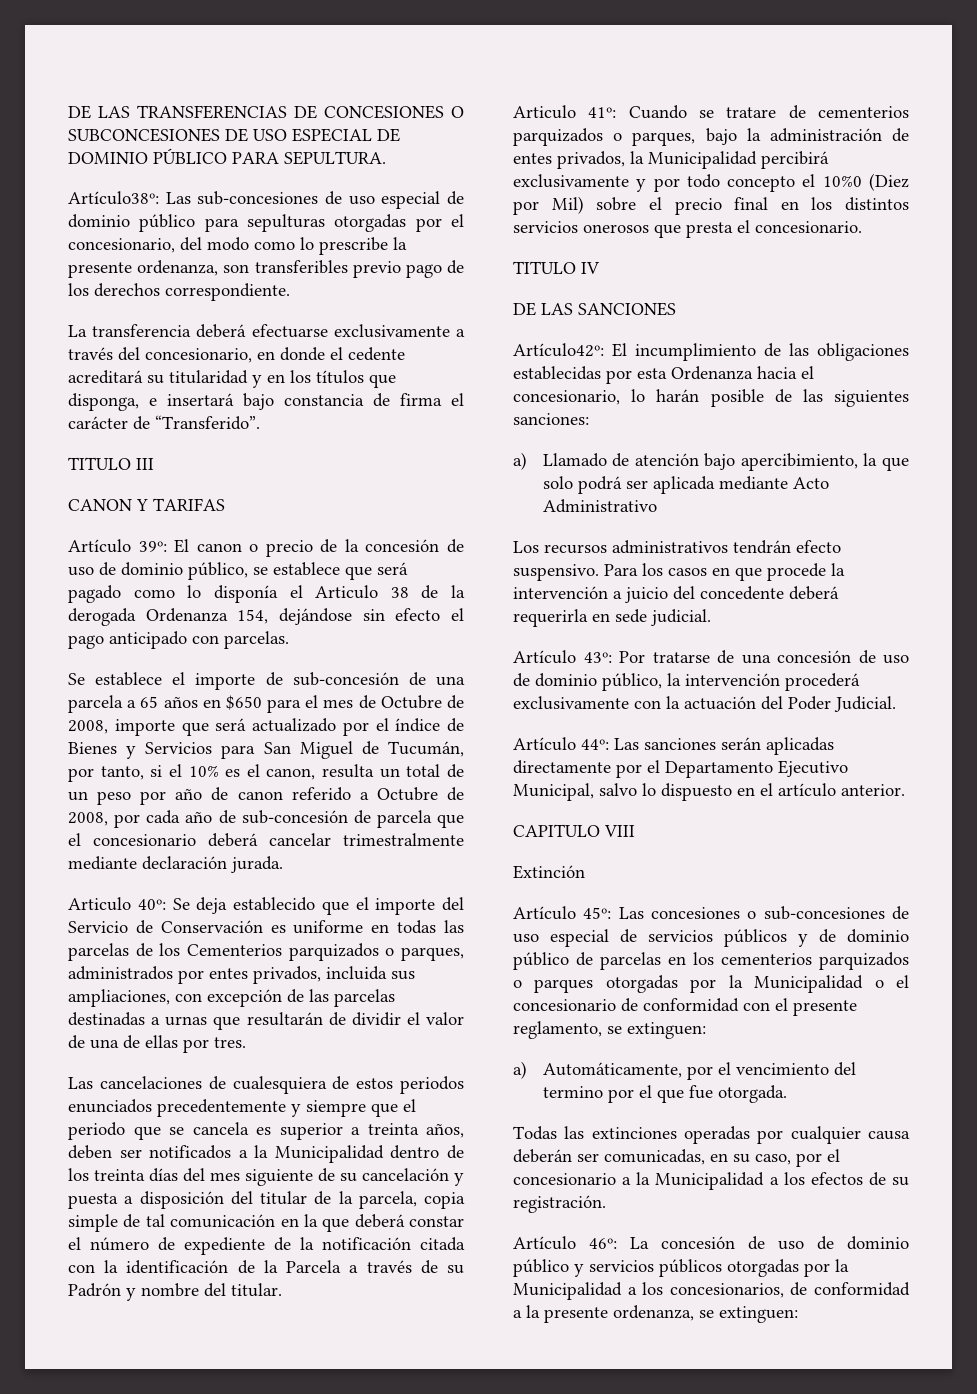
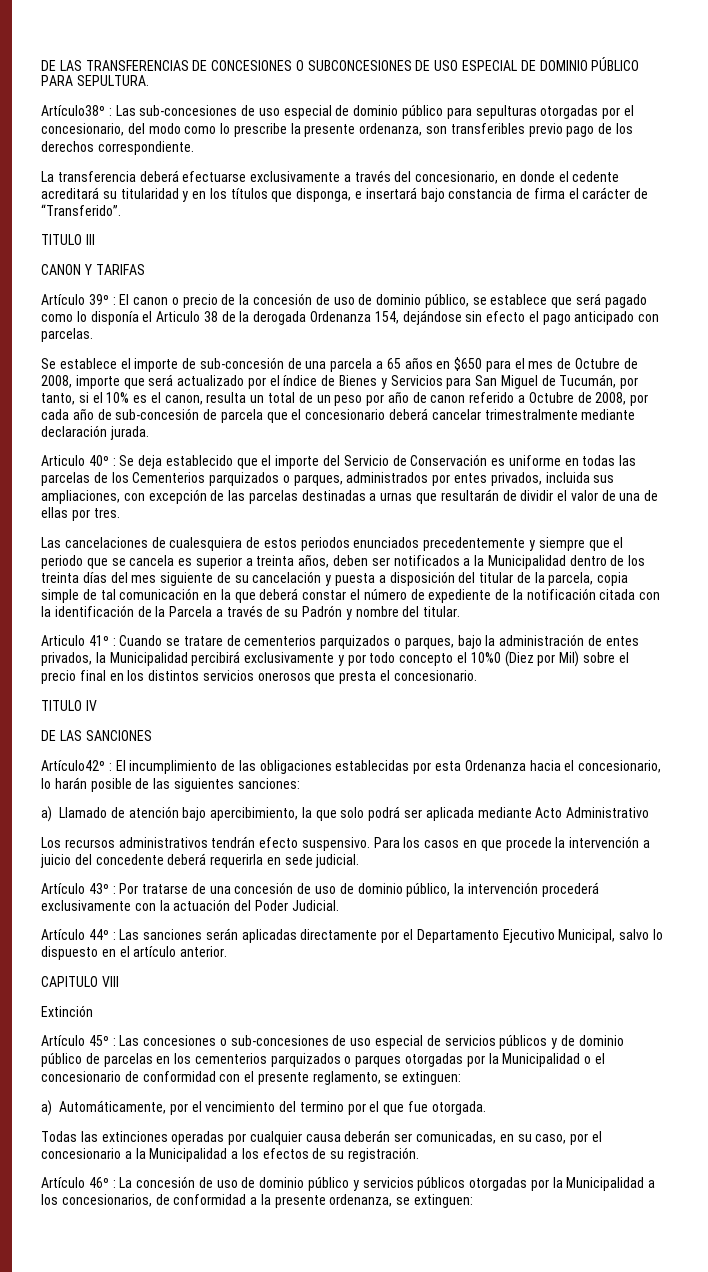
- Artículo38º: Las sub-concesiones de uso especial de dominio público para sepulturas otorgadas por el concesionario, del modo como lo prescribe la presente ordenanza, son transferibles previo pago de los derechos correspondiente.
+ Artículo38º : Las sub-concesiones de uso especial de dominio público para sepulturas otorgadas por el concesionario, del modo como lo prescribe la presente ordenanza, son transferibles previo pago de los derechos correspondiente.
- Artículo 39º: El canon o precio de la concesión de uso de dominio público, se establece que será pagado como lo disponía el Articulo 38 de la derogada Ordenanza 154, dejándose sin efecto el pago anticipado con parcelas.
+ Artículo 39º : El canon o precio de la concesión de uso de dominio público, se establece que será pagado como lo disponía el Articulo 38 de la derogada Ordenanza 154, dejándose sin efecto el pago anticipado con parcelas.
- Articulo 40º: Se deja establecido que el importe del Servicio de Conservación es uniforme en todas las parcelas de los Cementerios parquizados o parques, administrados por entes privados, incluida sus ampliaciones, con excepción de las parcelas destinadas a urnas que resultarán de dividir el valor de una de ellas por tres.
+ Articulo 40º : Se deja establecido que el importe del Servicio de Conservación es uniforme en todas las parcelas de los Cementerios parquizados o parques, administrados por entes privados, incluida sus ampliaciones, con excepción de las parcelas destinadas a urnas que resultarán de dividir el valor de una de ellas por tres.
- Articulo 41º: Cuando se tratare de cementerios parquizados o parques, bajo la administración de entes privados, la Municipalidad percibirá exclusivamente y por todo concepto el 10%0 (Diez por Mil) sobre el precio final en los distintos servicios onerosos que presta el concesionario.
+ Articulo 41º : Cuando se tratare de cementerios parquizados o parques, bajo la administración de entes privados, la Municipalidad percibirá exclusivamente y por todo concepto el 10%0 (Diez por Mil) sobre el precio final en los distintos servicios onerosos que presta el concesionario.
- Artículo42º: El incumplimiento de las obligaciones establecidas por esta Ordenanza hacia el concesionario, lo harán posible de las siguientes sanciones:
+ Artículo42º : El incumplimiento de las obligaciones establecidas por esta Ordenanza hacia el concesionario, lo harán posible de las siguientes sanciones:
- Artículo 43º: Por tratarse de una concesión de uso de dominio público, la intervención procederá exclusivamente con la actuación del Poder Judicial.
+ Artículo 43º : Por tratarse de una concesión de uso de dominio público, la intervención procederá exclusivamente con la actuación del Poder Judicial.
- Artículo 44º: Las sanciones serán aplicadas directamente por el Departamento Ejecutivo Municipal, salvo lo dispuesto en el artículo anterior.
+ Artículo 44º : Las sanciones serán aplicadas directamente por el Departamento Ejecutivo Municipal, salvo lo dispuesto en el artículo anterior.
- Artículo 45º: Las concesiones o sub-concesiones de uso especial de servicios públicos y de dominio público de parcelas en los cementerios parquizados o parques otorgadas por la Municipalidad o el concesionario de conformidad con el presente reglamento, se extinguen:
+ Artículo 45º : Las concesiones o sub-concesiones de uso especial de servicios públicos y de dominio público de parcelas en los cementerios parquizados o parques otorgadas por la Municipalidad o el concesionario de conformidad con el presente reglamento, se extinguen:
- Artículo 46º: La concesión de uso de dominio público y servicios públicos otorgadas por la Municipalidad a los concesionarios, de conformidad a la presente ordenanza, se extinguen:
+ Artículo 46º : La concesión de uso de dominio público y servicios públicos otorgadas por la Municipalidad a los concesionarios, de conformidad a la presente ordenanza, se extinguen:

